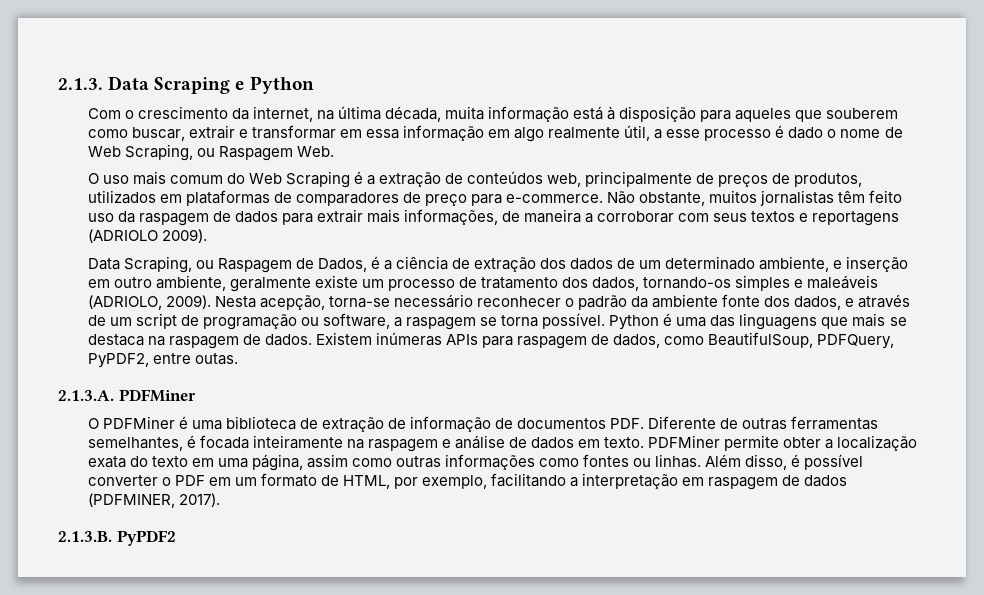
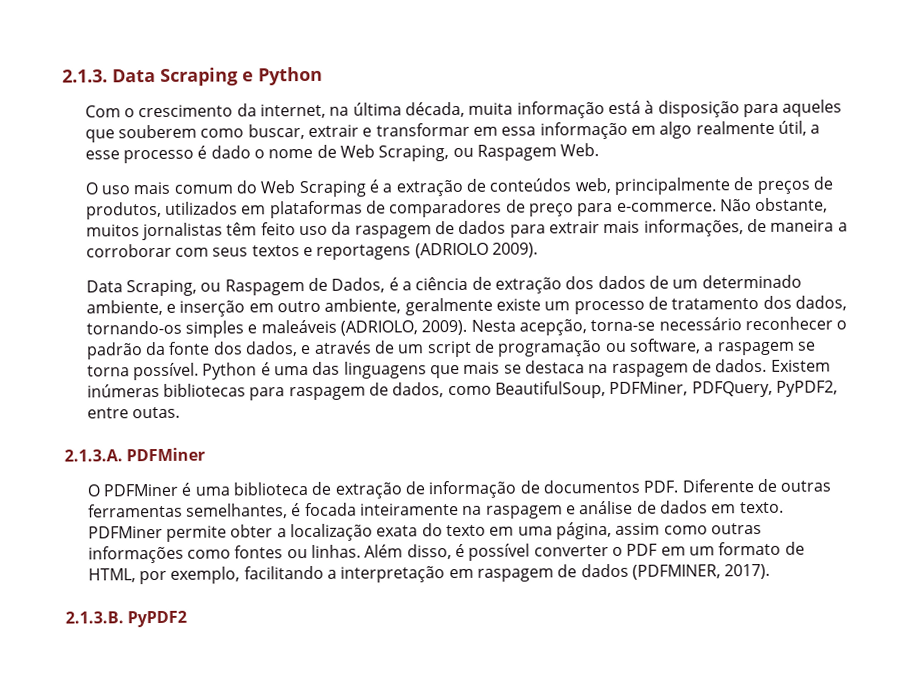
- Nesta acepção, torna-se necessário reconhecer o padrão da ambiente fonte dos dados, e através de um script de programação ou software, a raspagem se torna possível.
+ Nesta acepção, torna-se necessário reconhecer o padrão da fonte dos dados, e através de um script de programação ou software, a raspagem se torna possível.
- Existem inúmeras APIs para raspagem de dados, como BeautifulSoup, PDFQuery, PyPDF2, entre outas.
+ Existem inúmeras bibliotecas para raspagem de dados, como BeautifulSoup, PDFMiner, PDFQuery, PyPDF2, entre outas.

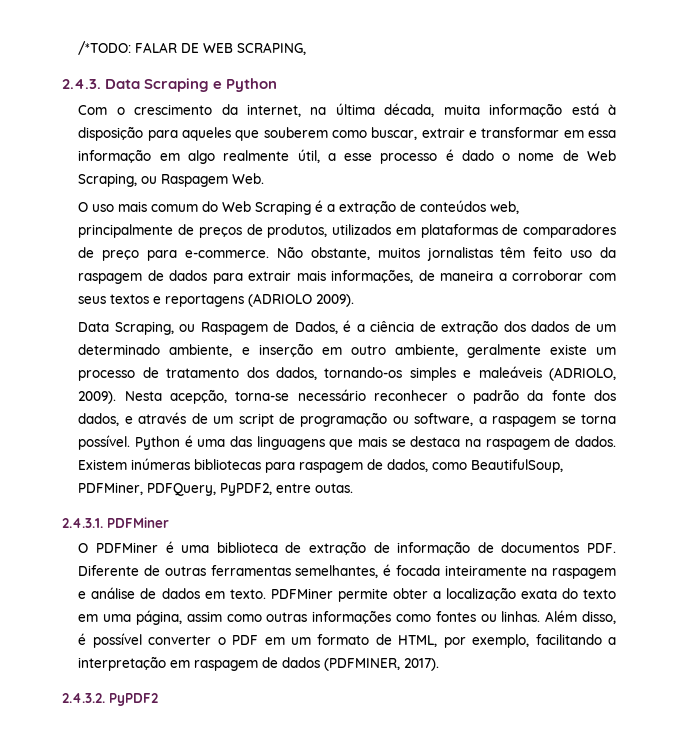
- 2.1.3. Data Scraping e Python
+ /*TODO: FALAR DE WEB SCRAPING,
+ 2.4.3. Data Scraping e Python
- 2.1.3.A. PDFMiner
+ 2.4.3.1. PDFMiner
- 2.1.3.B. PyPDF2
+ 2.4.3.2. PyPDF2

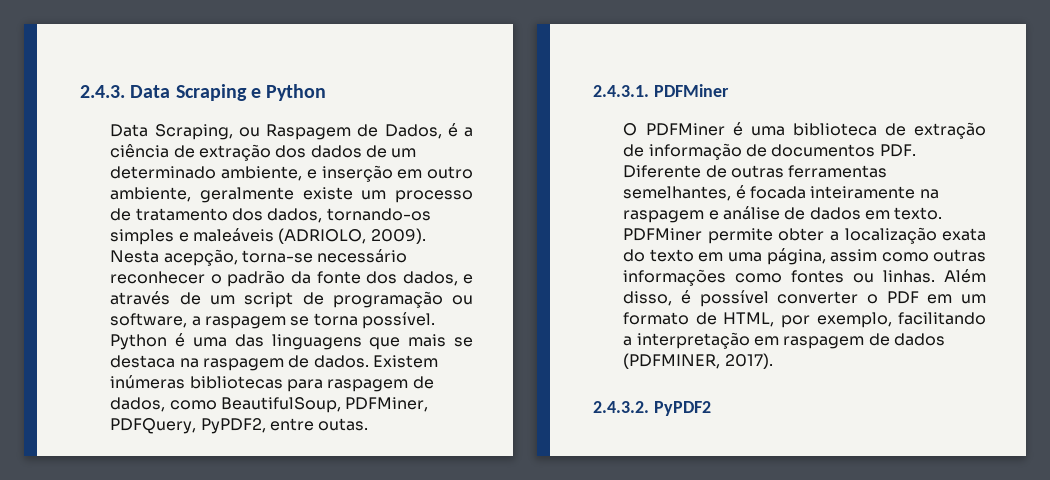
- /*TODO: FALAR DE WEB SCRAPING,
- Com o crescimento da internet, na última década, muita informação está à disposição para aqueles que souberem como buscar, extrair e transformar em essa informação em algo realmente útil, a esse processo é dado o nome de Web Scraping, ou Raspagem Web.
- O uso mais comum do Web Scraping é a extração de conteúdos web, principalmente de preços de produtos, utilizados em plataformas de comparadores de preço para e-commerce. Não obstante, muitos jornalistas têm feito uso da raspagem de dados para extrair mais informações, de maneira a corroborar com seus textos e reportagens (ADRIOLO 2009).

